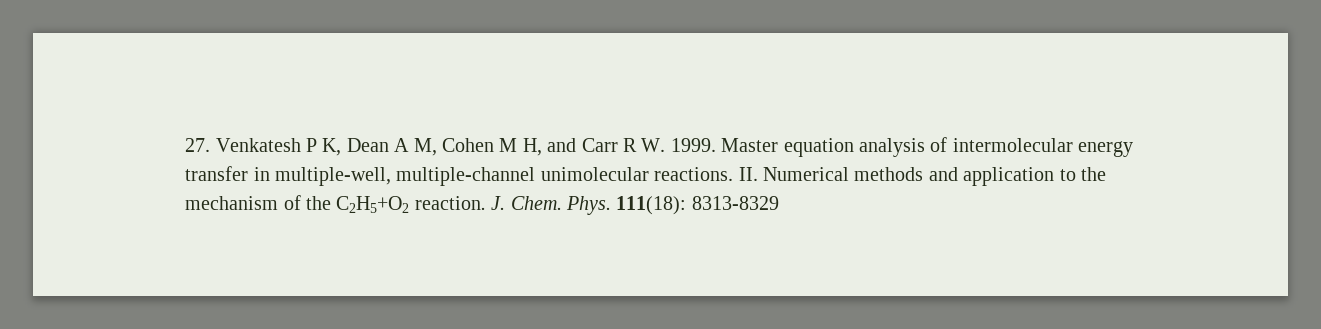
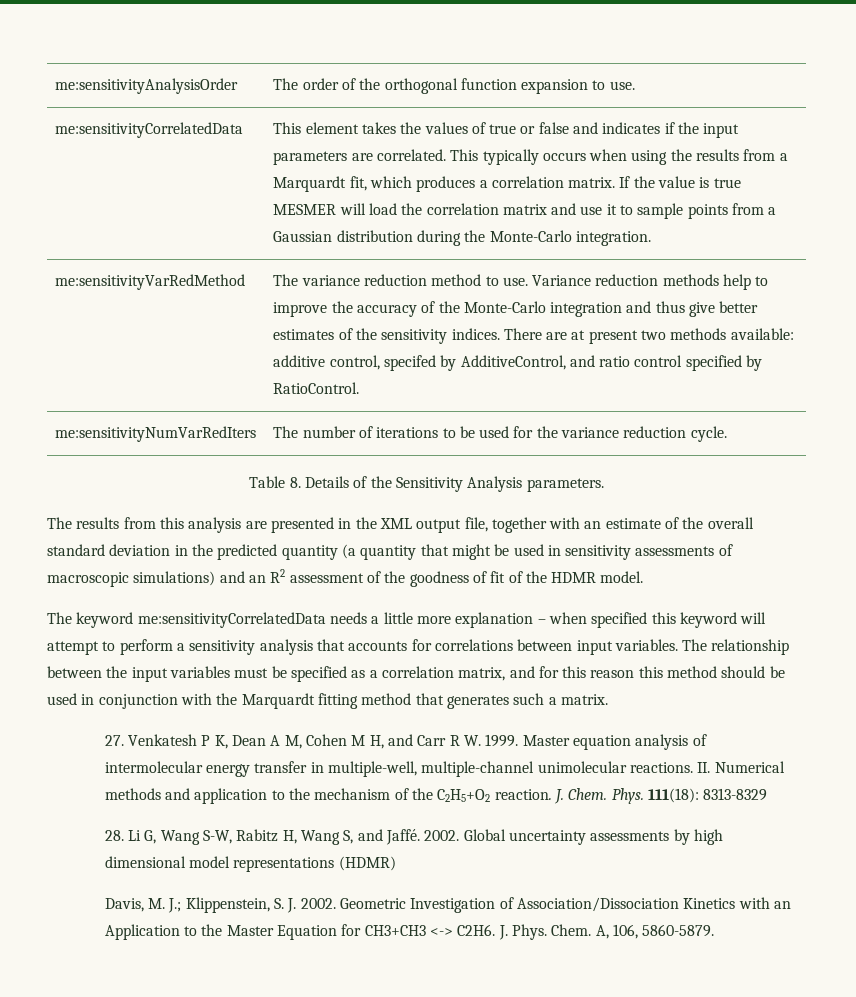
+ me:sensitivityAnalysisOrder | The order of the orthogonal function expansion to use.
+ me:sensitivityCorrelatedData | This element takes the values of true or false and indicates if the input parameters are correlated. This typically occurs when using the results from a Marquardt fit, which produces a correlation matrix. If the value is true MESMER will load the correlation matrix and use it to sample points from a Gaussian distribution during the Monte-Carlo integration.
+ me:sensitivityVarRedMethod | The variance reduction method to use. Variance reduction methods help to improve the accuracy of the Monte-Carlo integration and thus give better estimates of the sensitivity indices. There are at present two methods available: additive control, specifed by AdditiveControl, and ratio control specified by RatioControl.
+ me:sensitivityNumVarRedIters | The number of iterations to be used for the variance reduction cycle.
+ Table 8. Details of the Sensitivity Analysis parameters.
+ The results from this analysis are presented in the XML output file, together with an estimate of the overall standard deviation in the predicted quantity (a quantity that might be used in sensitivity assessments of macroscopic simulations) and an R2 assessment of the goodness of fit of the HDMR model.
+ The keyword me:sensitivityCorrelatedData needs a little more explanation – when specified this keyword will attempt to perform a sensitivity analysis that accounts for correlations between input variables. The relationship between the input variables must be specified as a correlation matrix, and for this reason this method should be used in conjunction with the Marquardt fitting method that generates such a matrix.
+ 28. Li G, Wang S-W, Rabitz H, Wang S, and Jaffé. 2002. Global uncertainty assessments by high dimensional model representations (HDMR)
+ Davis, M. J.; Klippenstein, S. J. 2002. Geometric Investigation of Association/Dissociation Kinetics with an Application to the Master Equation for CH3+CH3 <-> C2H6. J. Phys. Chem. A, 106, 5860-5879.

